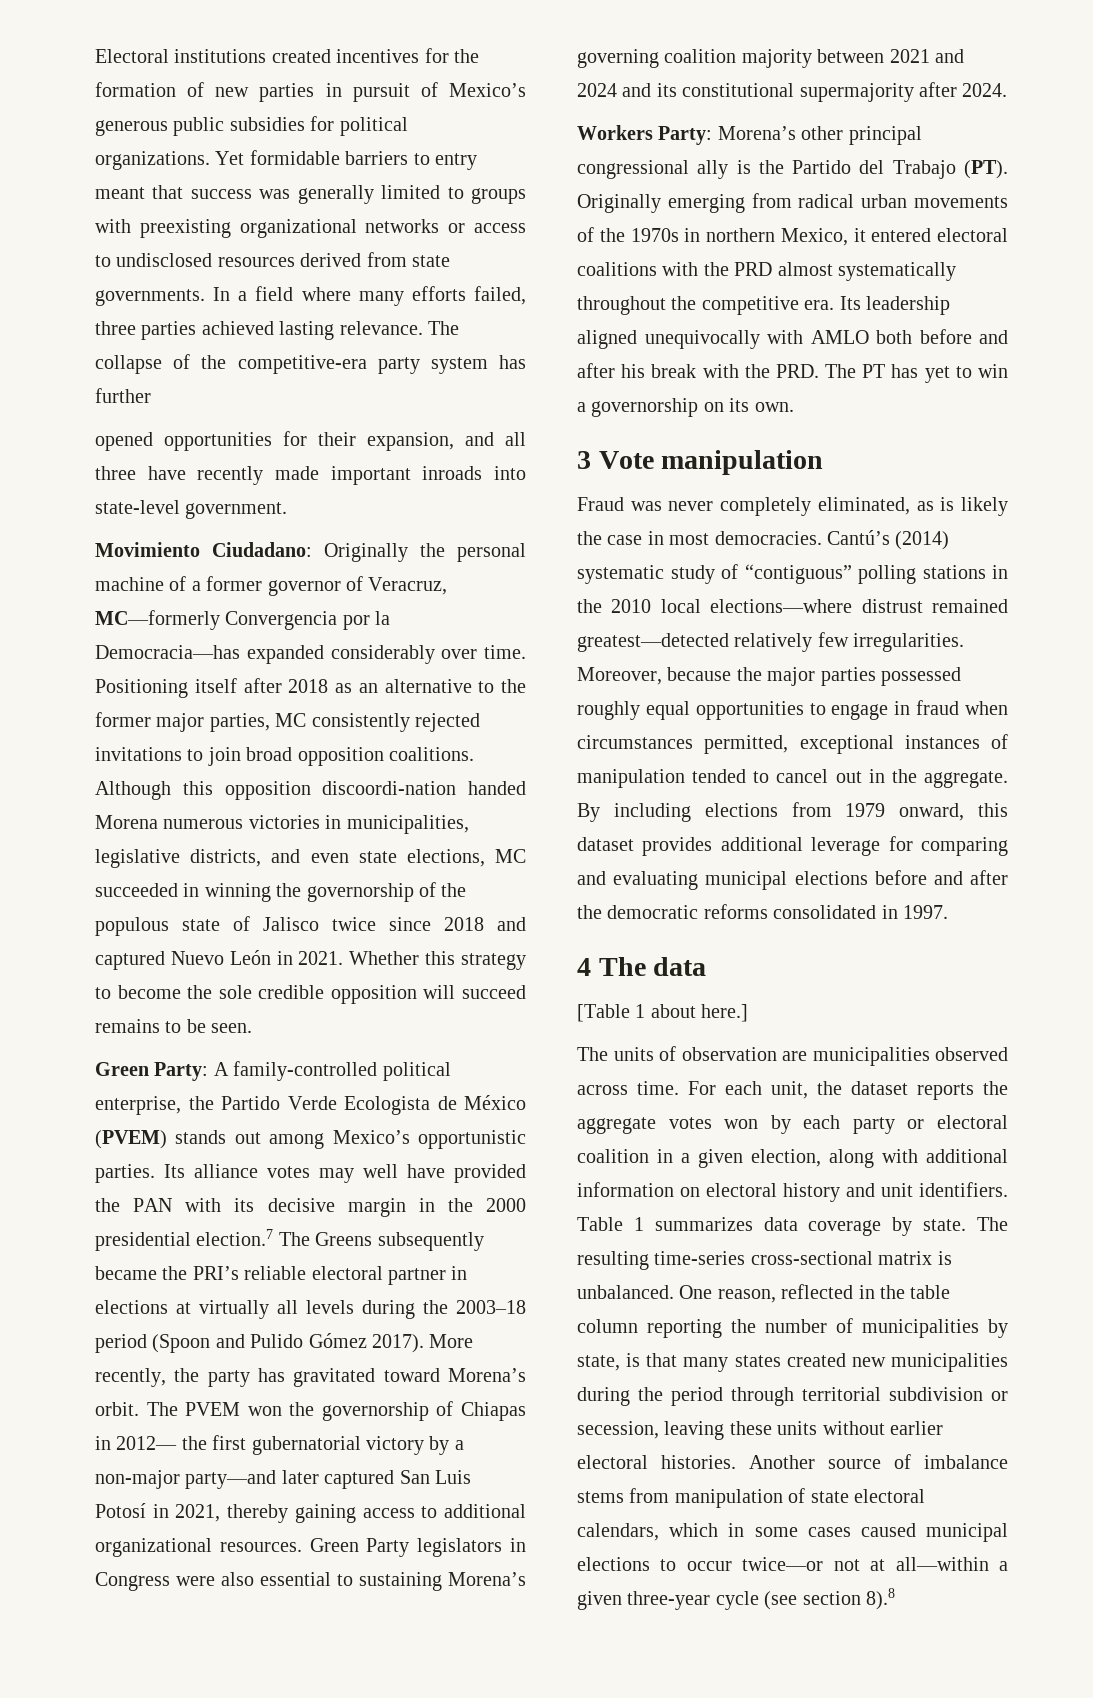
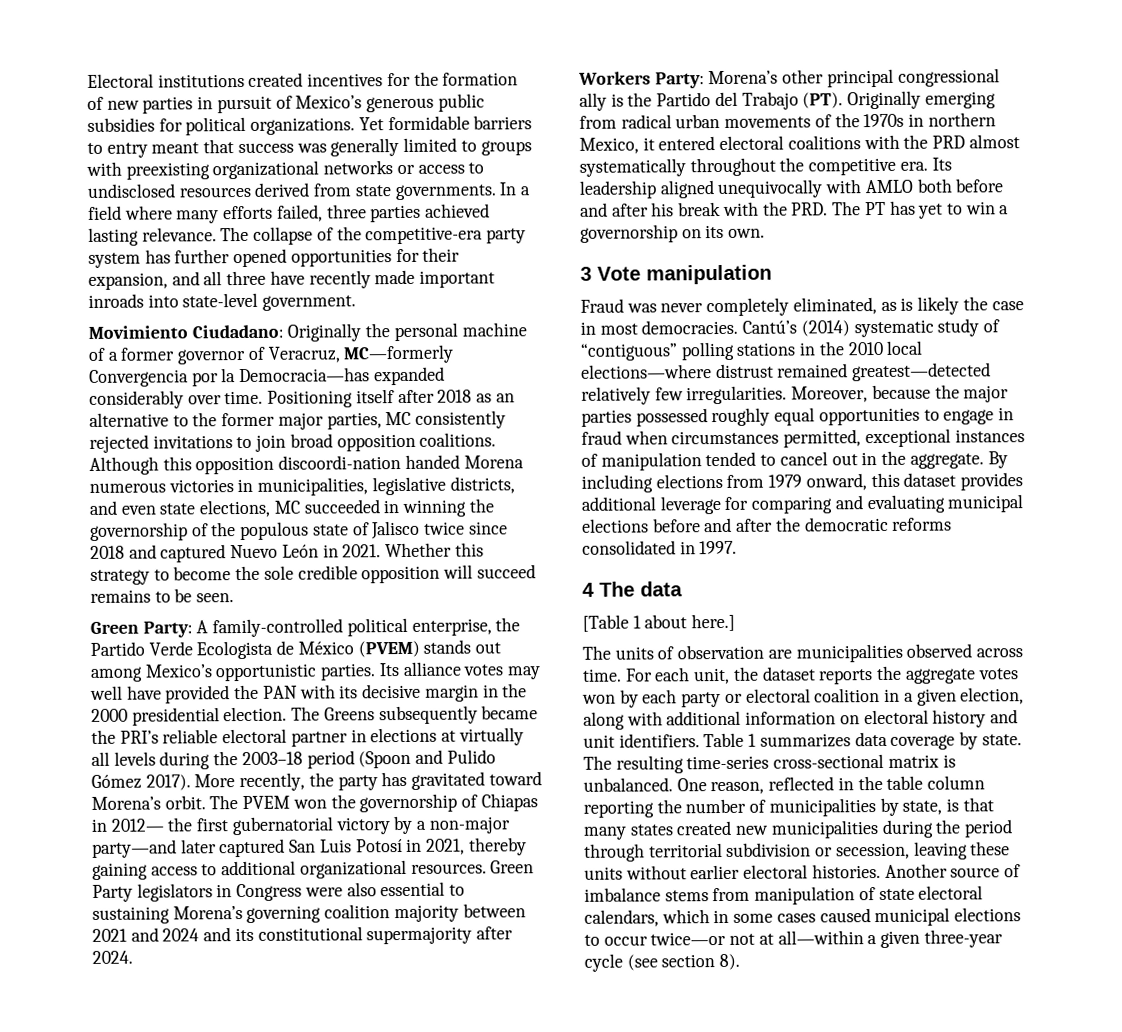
- The collapse of the competitive-era party system has further
- opened opportunities for their expansion, and all three have recently made important inroads into state-level government.
+ The collapse of the competitive-era party system has further opened opportunities for their expansion, and all three have recently made important inroads into state-level government.
- Its alliance votes may well have provided the PAN with its decisive margin in the 2000 presidential election.7 The Greens subsequently became the PRI’s reliable electoral partner in elections at virtually all levels during the 2003–18 period (Spoon and Pulido Gómez 2017).
+ Its alliance votes may well have provided the PAN with its decisive margin in the 2000 presidential election. The Greens subsequently became the PRI’s reliable electoral partner in elections at virtually all levels during the 2003–18 period (Spoon and Pulido Gómez 2017).
- Another source of imbalance stems from manipulation of state electoral calendars, which in some cases caused municipal elections to occur twice—or not at all—within a given three-year cycle (see section 8).8
+ Another source of imbalance stems from manipulation of state electoral calendars, which in some cases caused municipal elections to occur twice—or not at all—within a given three-year cycle (see section 8).

